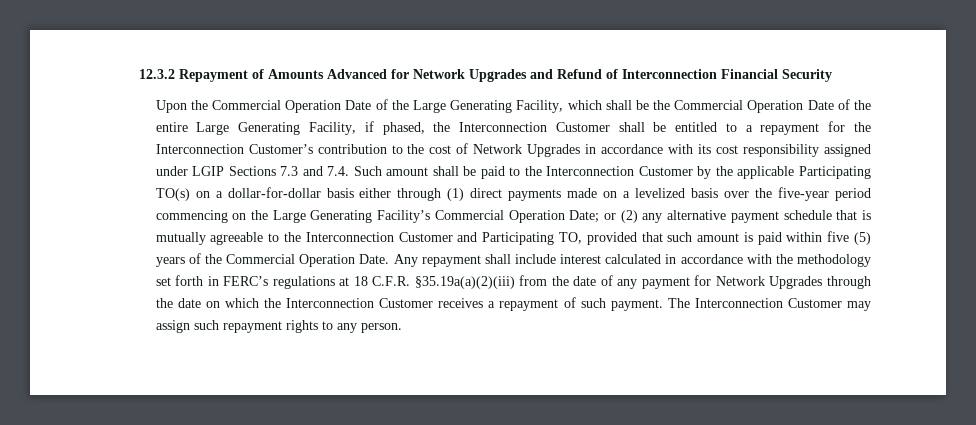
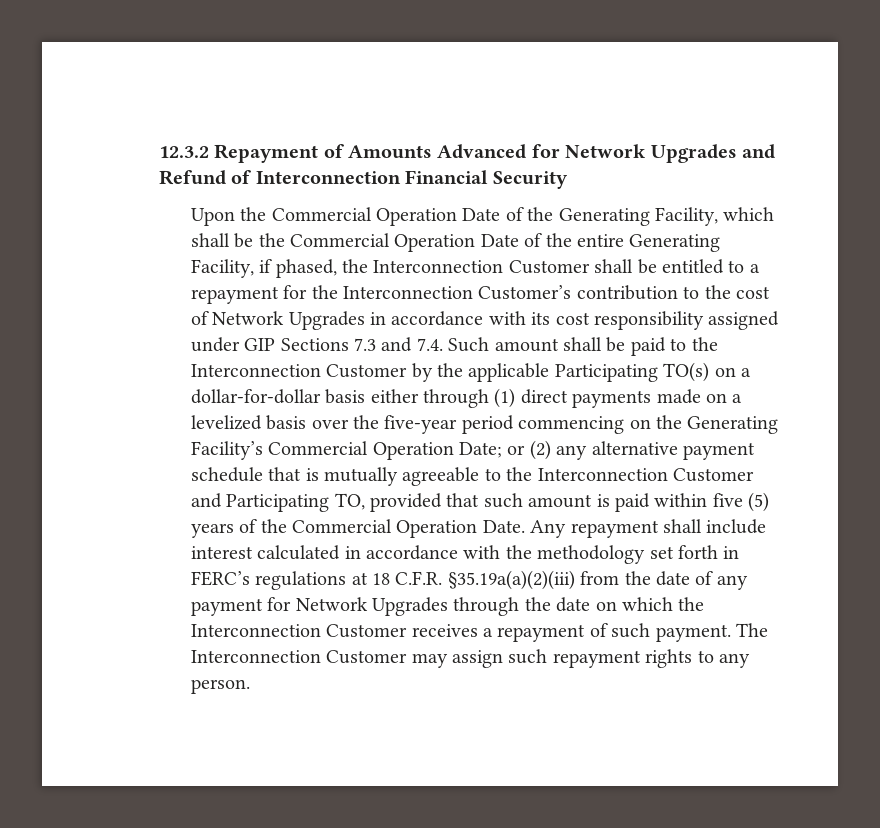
- Upon the Commercial Operation Date of the Large Generating Facility, which shall be the Commercial Operation Date of the entire Large Generating Facility, if phased, the Interconnection Customer shall be entitled to a repayment for the Interconnection Customer’s contribution to the cost of Network Upgrades in accordance with its cost responsibility assigned under LGIP Sections 7.3 and 7.4. Such amount shall be paid to the Interconnection Customer by the applicable Participating TO(s) on a dollar-for-dollar basis either through (1) direct payments made on a levelized basis over the five-year period commencing on the Large Generating Facility’s Commercial Operation Date;
+ Upon the Commercial Operation Date of the Generating Facility, which shall be the Commercial Operation Date of the entire Generating Facility, if phased, the Interconnection Customer shall be entitled to a repayment for the Interconnection Customer’s contribution to the cost of Network Upgrades in accordance with its cost responsibility assigned under GIP Sections 7.3 and 7.4. Such amount shall be paid to the Interconnection Customer by the applicable Participating TO(s) on a dollar-for-dollar basis either through (1) direct payments made on a levelized basis over the five-year period commencing on the Generating Facility’s Commercial Operation Date;

